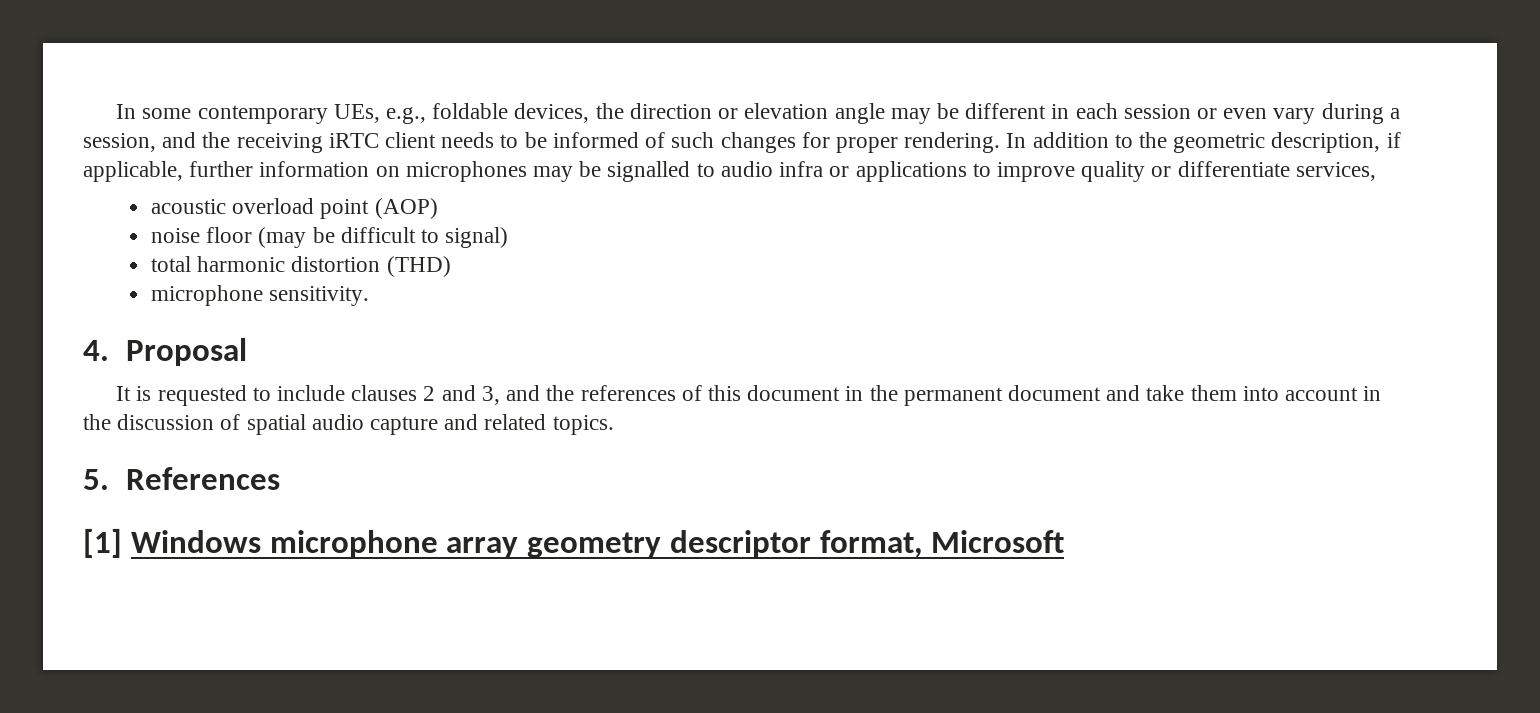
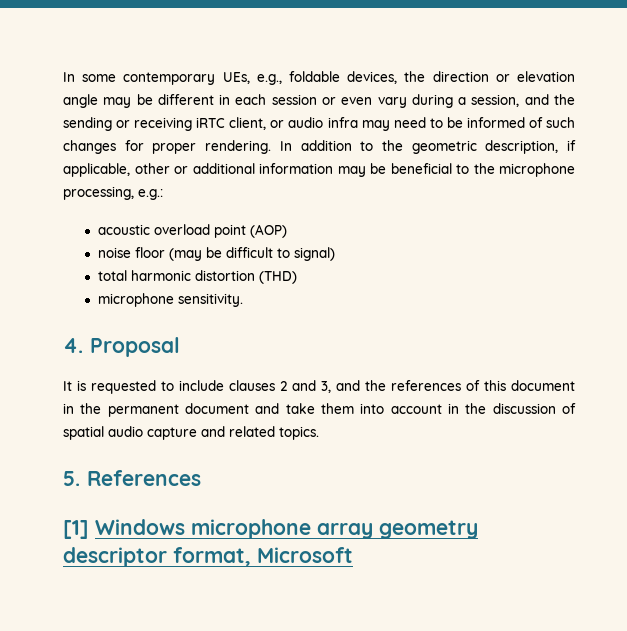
- In some contemporary UEs, e.g., foldable devices, the direction or elevation angle may be different in each session or even vary during a session, and the receiving iRTC client needs to be informed of such changes for proper rendering.
+ In some contemporary UEs, e.g., foldable devices, the direction or elevation angle may be different in each session or even vary during a session, and the sending or receiving iRTC client, or audio infra may need to be informed of such changes for proper rendering.
- In addition to the geometric description, if applicable, further information on microphones may be signalled to audio infra or applications to improve quality or differentiate services,
+ In addition to the geometric description, if applicable, other or additional information may be beneficial to the microphone processing, e.g.:

